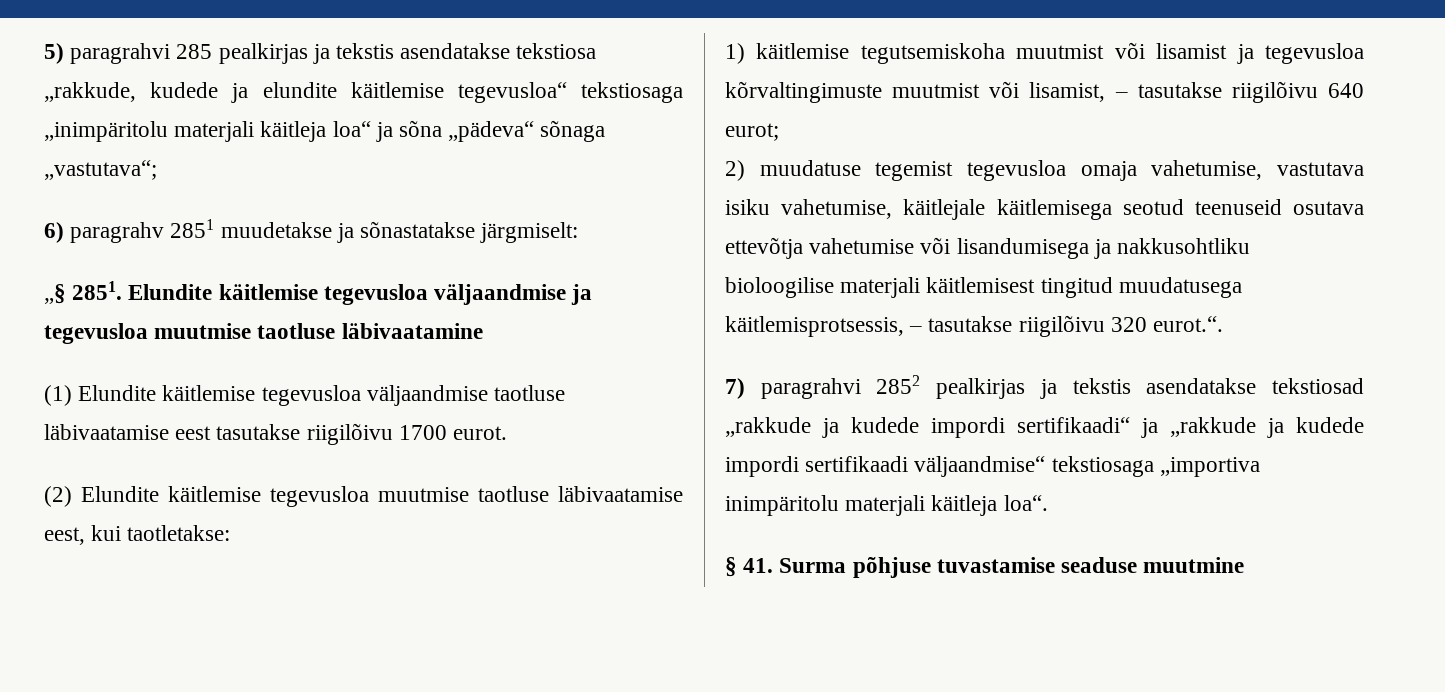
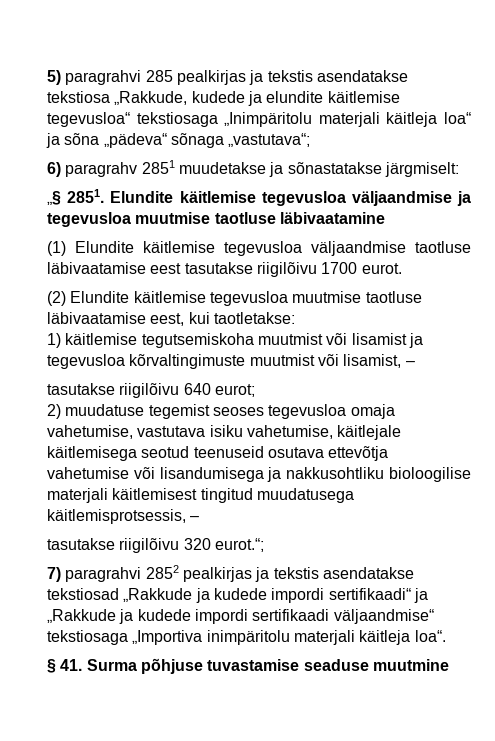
- 5) paragrahvi 285 pealkirjas ja tekstis asendatakse tekstiosa „rakkude, kudede ja elundite käitlemise tegevusloa“ tekstiosaga „inimpäritolu materjali käitleja loa“ ja sõna „pädeva“ sõnaga „vastutava“;
+ 5) paragrahvi 285 pealkirjas ja tekstis asendatakse tekstiosa „Rakkude, kudede ja elundite käitlemise tegevusloa“ tekstiosaga „Inimpäritolu materjali käitleja loa“ ja sõna „pädeva“ sõnaga „vastutava“;
- 1) käitlemise tegutsemiskoha muutmist või lisamist ja tegevusloa kõrvaltingimuste muutmist või lisamist, – tasutakse riigilõivu 640 eurot;
+ 1) käitlemise tegutsemiskoha muutmist või lisamist ja tegevusloa kõrvaltingimuste muutmist või lisamist, –
+ tasutakse riigilõivu 640 eurot;
- 2) muudatuse tegemist tegevusloa omaja vahetumise, vastutava isiku vahetumise, käitlejale käitlemisega seotud teenuseid osutava ettevõtja vahetumise või lisandumisega ja nakkusohtliku bioloogilise materjali käitlemisest tingitud muudatusega käitlemisprotsessis, – tasutakse riigilõivu 320 eurot.“.
+ 2) muudatuse tegemist seoses tegevusloa omaja vahetumise, vastutava isiku vahetumise, käitlejale käitlemisega seotud teenuseid osutava ettevõtja vahetumise või lisandumisega ja nakkusohtliku bioloogilise materjali käitlemisest tingitud muudatusega käitlemisprotsessis, –
+ tasutakse riigilõivu 320 eurot.“;
- 7) paragrahvi 2852 pealkirjas ja tekstis asendatakse tekstiosad „rakkude ja kudede impordi sertifikaadi“ ja „rakkude ja kudede impordi sertifikaadi väljaandmise“ tekstiosaga „importiva inimpäritolu materjali käitleja loa“.
+ 7) paragrahvi 2852 pealkirjas ja tekstis asendatakse tekstiosad „Rakkude ja kudede impordi sertifikaadi“ ja „Rakkude ja kudede impordi sertifikaadi väljaandmise“ tekstiosaga „Importiva inimpäritolu materjali käitleja loa“.

